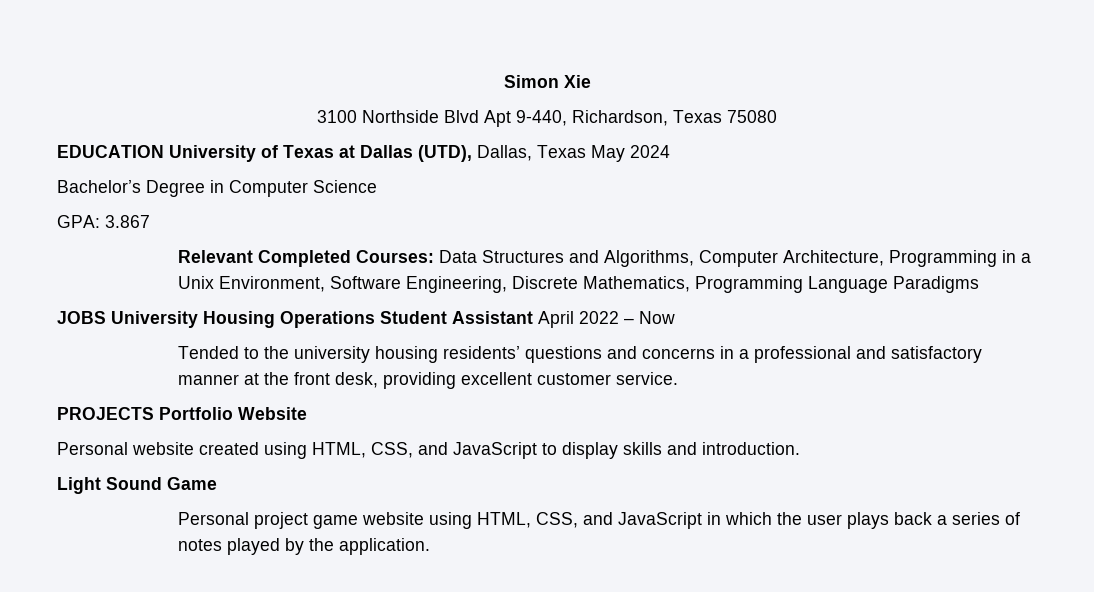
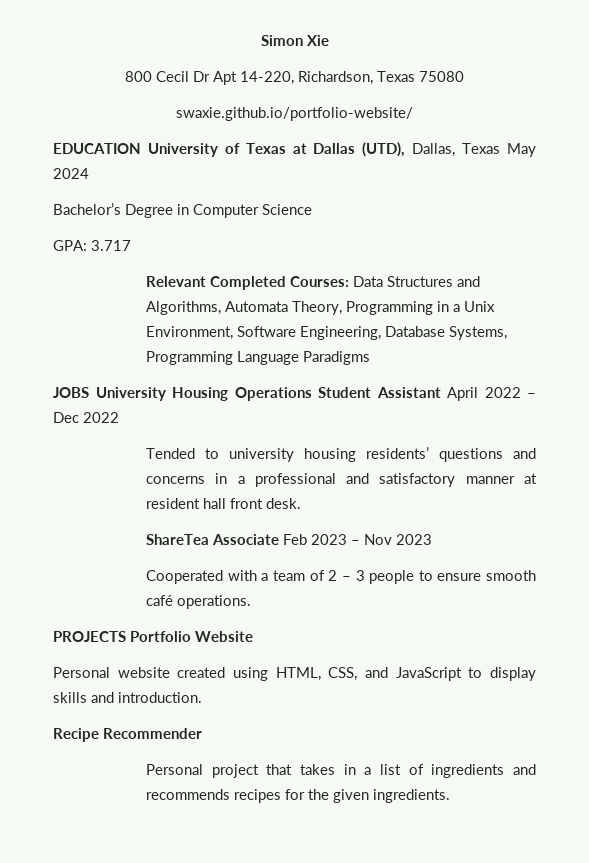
- 3100 Northside Blvd Apt 9-440, Richardson, Texas 75080
+ 800 Cecil Dr Apt 14-220, Richardson, Texas 75080
+ swaxie.github.io/portfolio-website/
- GPA: 3.867
+ GPA: 3.717
- Relevant Completed Courses: Data Structures and Algorithms, Computer Architecture, Programming in a Unix Environment, Software Engineering, Discrete Mathematics, Programming Language Paradigms
+ Relevant Completed Courses: Data Structures and Algorithms, Automata Theory, Programming in a Unix Environment, Software Engineering, Database Systems, Programming Language Paradigms
- JOBS University Housing Operations Student Assistant April 2022 – Now
+ JOBS University Housing Operations Student Assistant April 2022 – Dec 2022
- Tended to the university housing residents’ questions and concerns in a professional and satisfactory manner at the front desk, providing excellent customer service.
+ Tended to university housing residents’ questions and concerns in a professional and satisfactory manner at resident hall front desk.
+ ShareTea Associate Feb 2023 – Nov 2023
+ Cooperated with a team of 2 – 3 people to ensure smooth café operations.
- Light Sound Game
+ Recipe Recommender
- Personal project game website using HTML, CSS, and JavaScript in which the user plays back a series of notes played by the application.
+ Personal project that takes in a list of ingredients and recommends recipes for the given ingredients.

